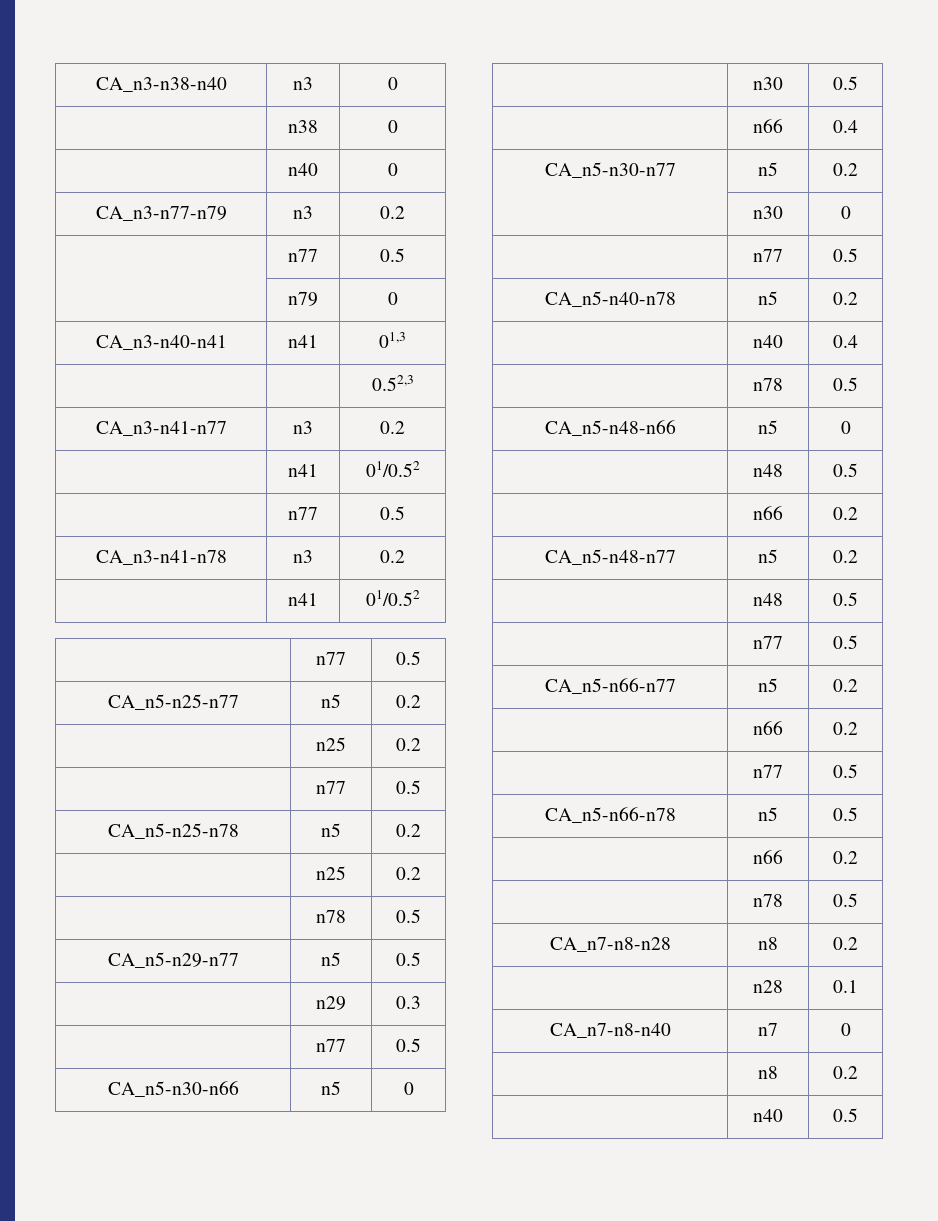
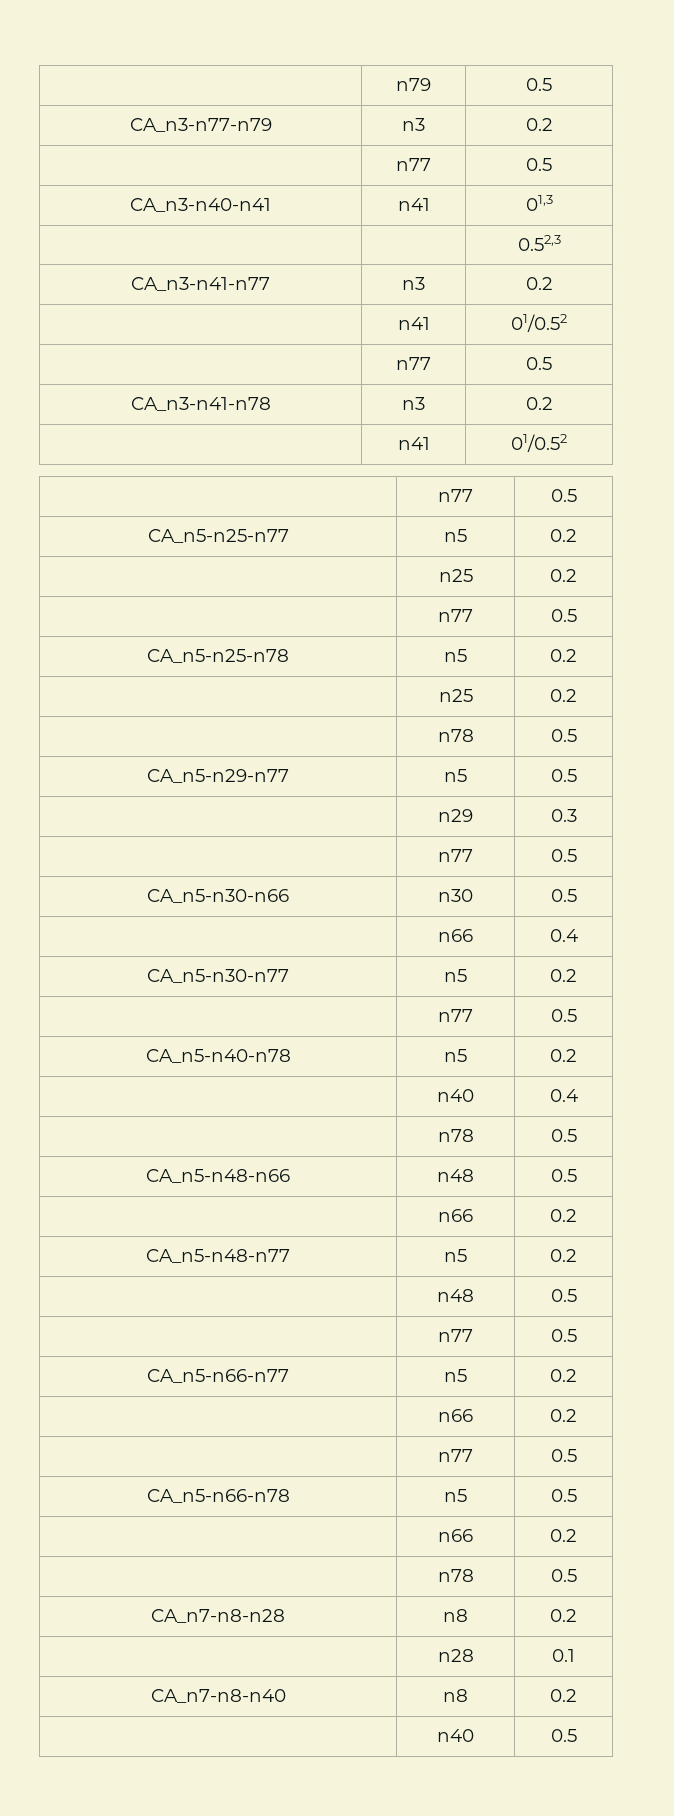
- CA_n3-n38-n40 | n3 | 0
- | n38 | 0
- | n40 | 0
+ | n79 | 0.5
- | n79 | 0
- CA_n5-n30-n66 | n5 | 0
- | n30 | 0.5
+ CA_n5-n30-n66 | n30 | 0.5
- | n30 | 0
- CA_n5-n48-n66 | n5 | 0
- | n48 | 0.5
+ CA_n5-n48-n66 | n48 | 0.5
- CA_n7-n8-n40 | n7 | 0
- | n8 | 0.2
+ CA_n7-n8-n40 | n8 | 0.2

